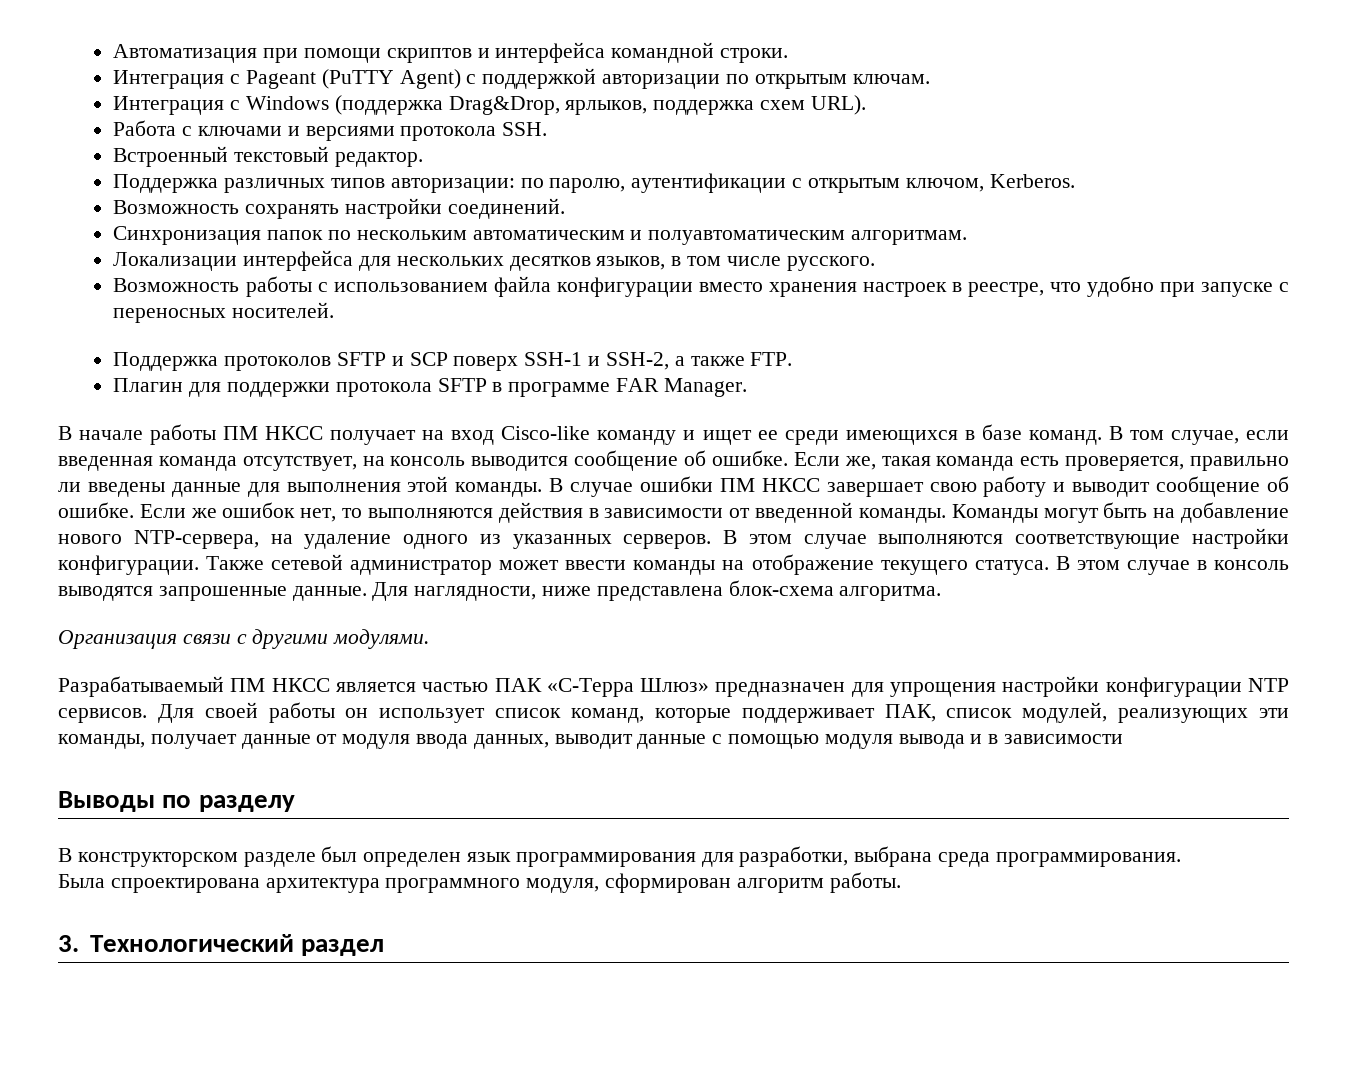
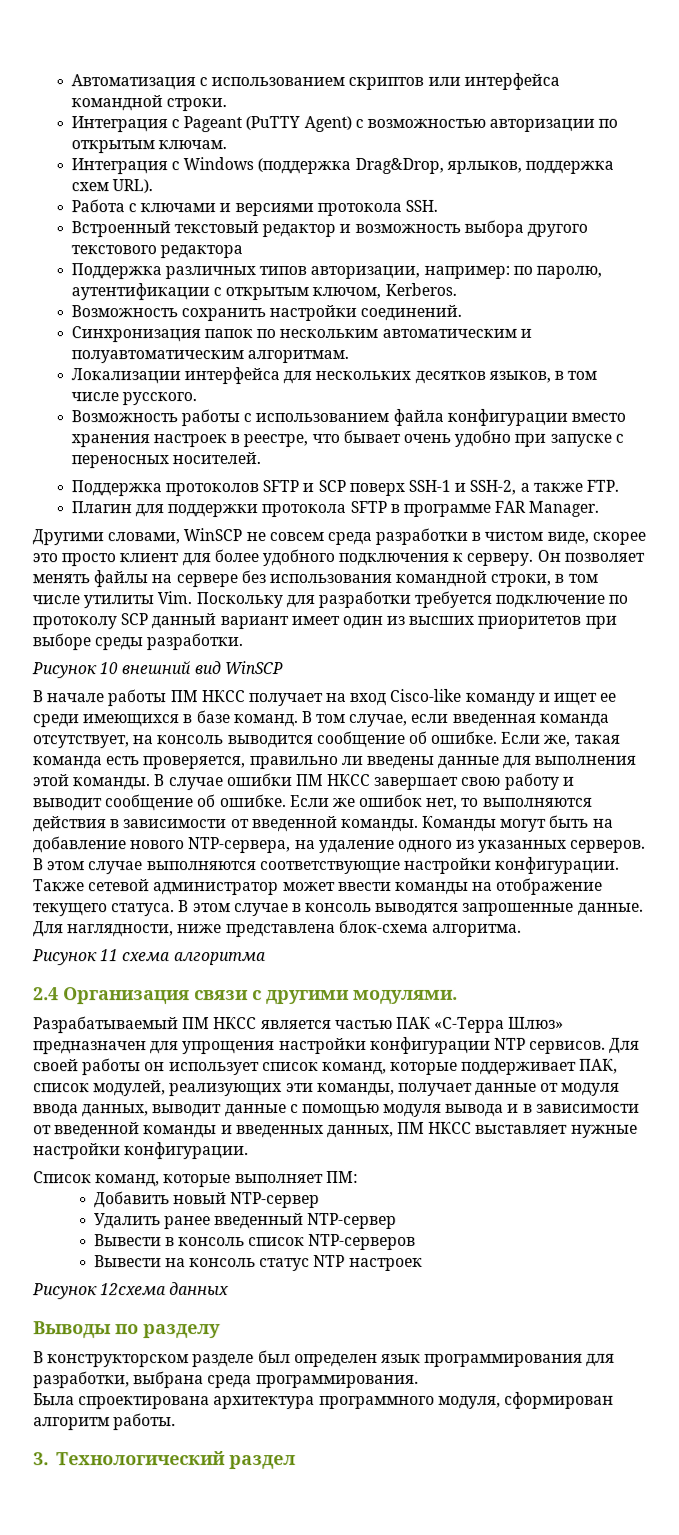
- Автоматизация при помощи скриптов и интерфейса командной строки.
+ Автоматизация с использованием скриптов или интерфейса командной строки.
- Интеграция с Pageant (PuTTY Agent) с поддержкой авторизации по открытым ключам.
+ Интеграция с Pageant (PuTTY Agent) с возможностью авторизации по открытым ключам.
- Встроенный текстовый редактор.
+ Встроенный текстовый редактор и возможность выбора другого текстового редактора
- Поддержка различных типов авторизации: по паролю, аутентификации с открытым ключом, Kerberos.
+ Поддержка различных типов авторизации, например: по паролю, аутентификации с открытым ключом, Kerberos.
- Возможность сохранять настройки соединений.
+ Возможность сохранить настройки соединений.
- Возможность работы с использованием файла конфигурации вместо хранения настроек в реестре, что удобно при запуске с переносных носителей.
+ Возможность работы с использованием файла конфигурации вместо хранения настроек в реестре, что бывает очень удобно при запуске с переносных носителей.
+ Другими словами, WinSCP не совсем среда разработки в чистом виде, скорее это просто клиент для более удобного подключения к серверу. Он позволяет менять файлы на сервере без использования командной строки, в том числе утилиты Vim. Поскольку для разработки требуется подключение по протоколу SCP данный вариант имеет один из высших приоритетов при выборе среды разработки.
+ Рисунок 10 внешний вид WinSCP
- Организация связи с другими модулями.
+ Рисунок 11 схема алгоритма
+ 2.4 Организация связи с другими модулями.
- Для своей работы он использует список команд, которые поддерживает ПАК, список модулей, реализующих эти команды, получает данные от модуля ввода данных, выводит данные с помощью модуля вывода и в зависимости
+ Для своей работы он использует список команд, которые поддерживает ПАК, список модулей, реализующих эти команды, получает данные от модуля ввода данных, выводит данные с помощью модуля вывода и в зависимости от введенной команды и введенных данных, ПМ НКСС выставляет нужные настройки конфигурации.
+ Список команд, которые выполняет ПМ:
+ Добавить новый NTP-сервер
+ Удалить ранее введенный NTP-сервер
+ Вывести в консоль список NTP-серверов
+ Вывести на консоль статус NTP настроек
+ Рисунок 12схема данных

